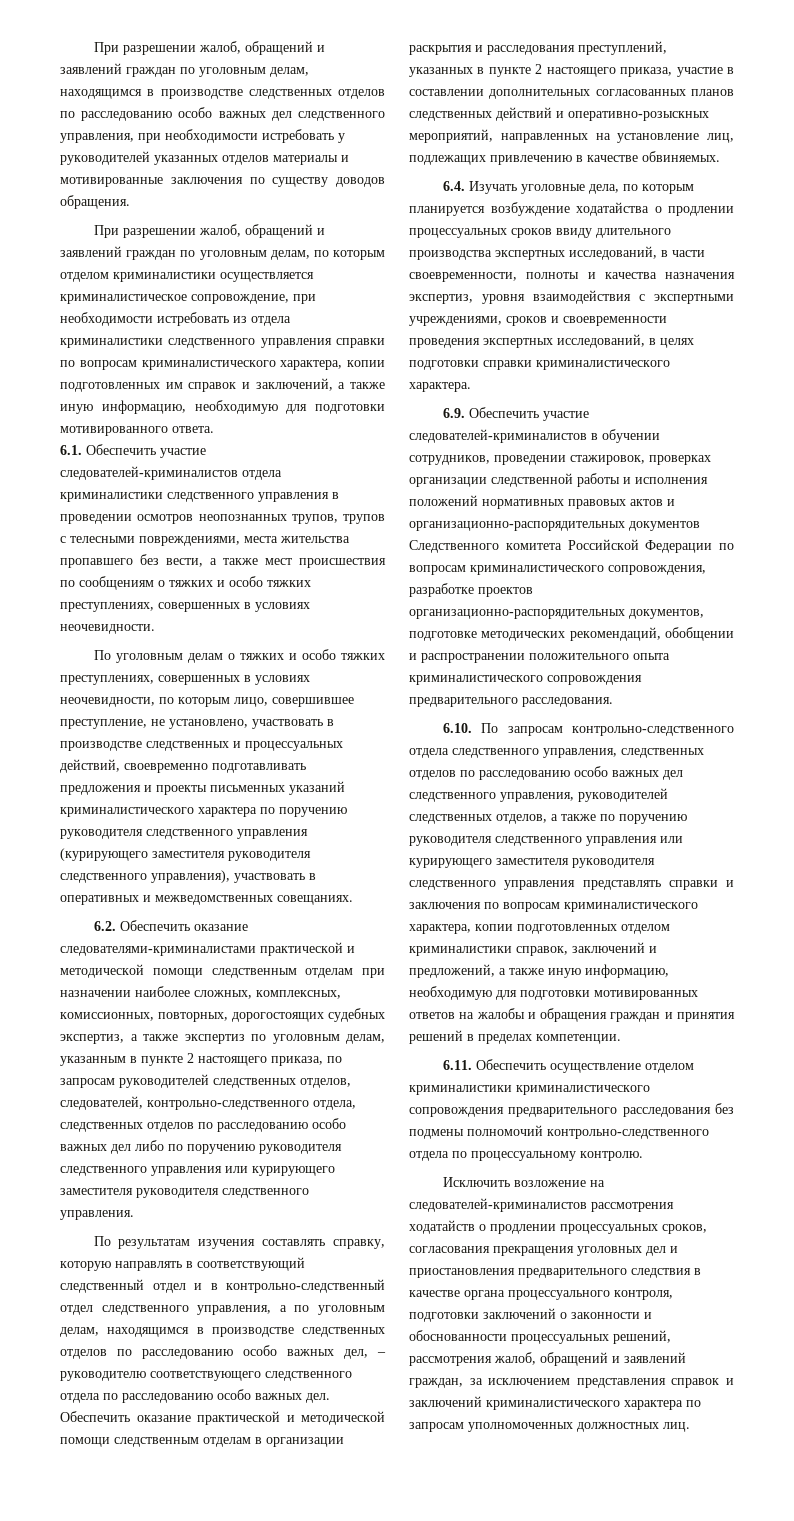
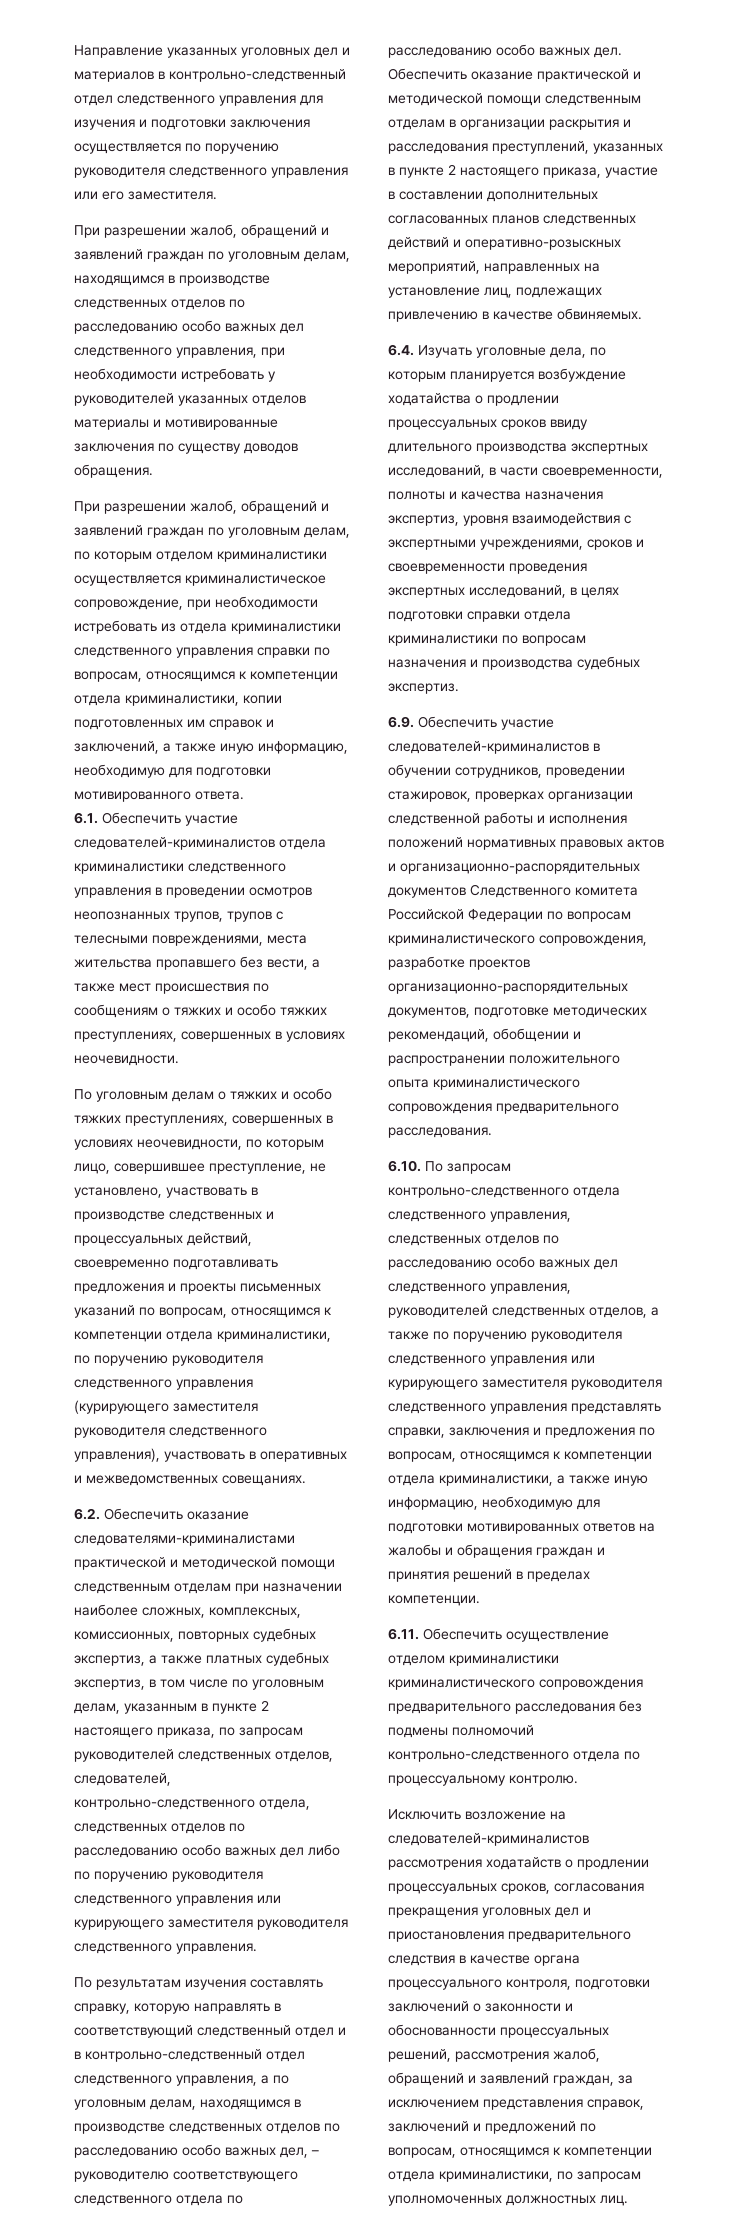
+ Направление указанных уголовных дел и материалов в контрольно-следственный отдел следственного управления для изучения и подготовки заключения осуществляется по поручению руководителя следственного управления или его заместителя.
- При разрешении жалоб, обращений и заявлений граждан по уголовным делам, по которым отделом криминалистики осуществляется криминалистическое сопровождение, при необходимости истребовать из отдела криминалистики следственного управления справки по вопросам криминалистического характера, копии подготовленных им справок и заключений, а также иную информацию, необходимую для подготовки мотивированного ответа.
+ При разрешении жалоб, обращений и заявлений граждан по уголовным делам, по которым отделом криминалистики осуществляется криминалистическое сопровождение, при необходимости истребовать из отдела криминалистики следственного управления справки по вопросам, относящимся к компетенции отдела криминалистики, копии подготовленных им справок и заключений, а также иную информацию, необходимую для подготовки мотивированного ответа.
- По уголовным делам о тяжких и особо тяжких преступлениях, совершенных в условиях неочевидности, по которым лицо, совершившее преступление, не установлено, участвовать в производстве следственных и процессуальных действий, своевременно подготавливать предложения и проекты письменных указаний криминалистического характера по поручению руководителя следственного управления (курирующего заместителя руководителя следственного управления), участвовать в оперативных и межведомственных совещаниях.
+ По уголовным делам о тяжких и особо тяжких преступлениях, совершенных в условиях неочевидности, по которым лицо, совершившее преступление, не установлено, участвовать в производстве следственных и процессуальных действий, своевременно подготавливать предложения и проекты письменных указаний по вопросам, относящимся к компетенции отдела криминалистики, по поручению руководителя следственного управления (курирующего заместителя руководителя следственного управления), участвовать в оперативных и межведомственных совещаниях.
- 6.2. Обеспечить оказание следователями-криминалистами практической и методической помощи следственным отделам при назначении наиболее сложных, комплексных, комиссионных, повторных, дорогостоящих судебных экспертиз, а также экспертиз по уголовным делам, указанным в пункте 2 настоящего приказа, по запросам руководителей следственных отделов, следователей, контрольно-следственного отдела, следственных отделов по расследованию особо важных дел либо по поручению руководителя следственного управления или курирующего заместителя руководителя следственного управления.
+ 6.2. Обеспечить оказание следователями-криминалистами практической и методической помощи следственным отделам при назначении наиболее сложных, комплексных, комиссионных, повторных судебных экспертиз, а также платных судебных экспертиз, в том числе по уголовным делам, указанным в пункте 2 настоящего приказа, по запросам руководителей следственных отделов, следователей, контрольно-следственного отдела, следственных отделов по расследованию особо важных дел либо по поручению руководителя следственного управления или курирующего заместителя руководителя следственного управления.
- 6.4. Изучать уголовные дела, по которым планируется возбуждение ходатайства о продлении процессуальных сроков ввиду длительного производства экспертных исследований, в части своевременности, полноты и качества назначения экспертиз, уровня взаимодействия с экспертными учреждениями, сроков и своевременности проведения экспертных исследований, в целях подготовки справки криминалистического характера.
+ 6.4. Изучать уголовные дела, по которым планируется возбуждение ходатайства о продлении процессуальных сроков ввиду длительного производства экспертных исследований, в части своевременности, полноты и качества назначения экспертиз, уровня взаимодействия с экспертными учреждениями, сроков и своевременности проведения экспертных исследований, в целях подготовки справки отдела криминалистики по вопросам назначения и производства судебных экспертиз.
- 6.10. По запросам контрольно-следственного отдела следственного управления, следственных отделов по расследованию особо важных дел следственного управления, руководителей следственных отделов, а также по поручению руководителя следственного управления или курирующего заместителя руководителя следственного управления представлять справки и заключения по вопросам криминалистического характера, копии подготовленных отделом криминалистики справок, заключений и предложений, а также иную информацию, необходимую для подготовки мотивированных ответов на жалобы и обращения граждан и принятия решений в пределах компетенции.
+ 6.10. По запросам контрольно-следственного отдела следственного управления, следственных отделов по расследованию особо важных дел следственного управления, руководителей следственных отделов, а также по поручению руководителя следственного управления или курирующего заместителя руководителя следственного управления представлять справки, заключения и предложения по вопросам, относящимся к компетенции отдела криминалистики, а также иную информацию, необходимую для подготовки мотивированных ответов на жалобы и обращения граждан и принятия решений в пределах компетенции.
- Исключить возложение на следователей-криминалистов рассмотрения ходатайств о продлении процессуальных сроков, согласования прекращения уголовных дел и приостановления предварительного следствия в качестве органа процессуального контроля, подготовки заключений о законности и обоснованности процессуальных решений, рассмотрения жалоб, обращений и заявлений граждан, за исключением представления справок и заключений криминалистического характера по запросам уполномоченных должностных лиц.
+ Исключить возложение на следователей-криминалистов рассмотрения ходатайств о продлении процессуальных сроков, согласования прекращения уголовных дел и приостановления предварительного следствия в качестве органа процессуального контроля, подготовки заключений о законности и обоснованности процессуальных решений, рассмотрения жалоб, обращений и заявлений граждан, за исключением представления справок, заключений и предложений по вопросам, относящимся к компетенции отдела криминалистики, по запросам уполномоченных должностных лиц.

